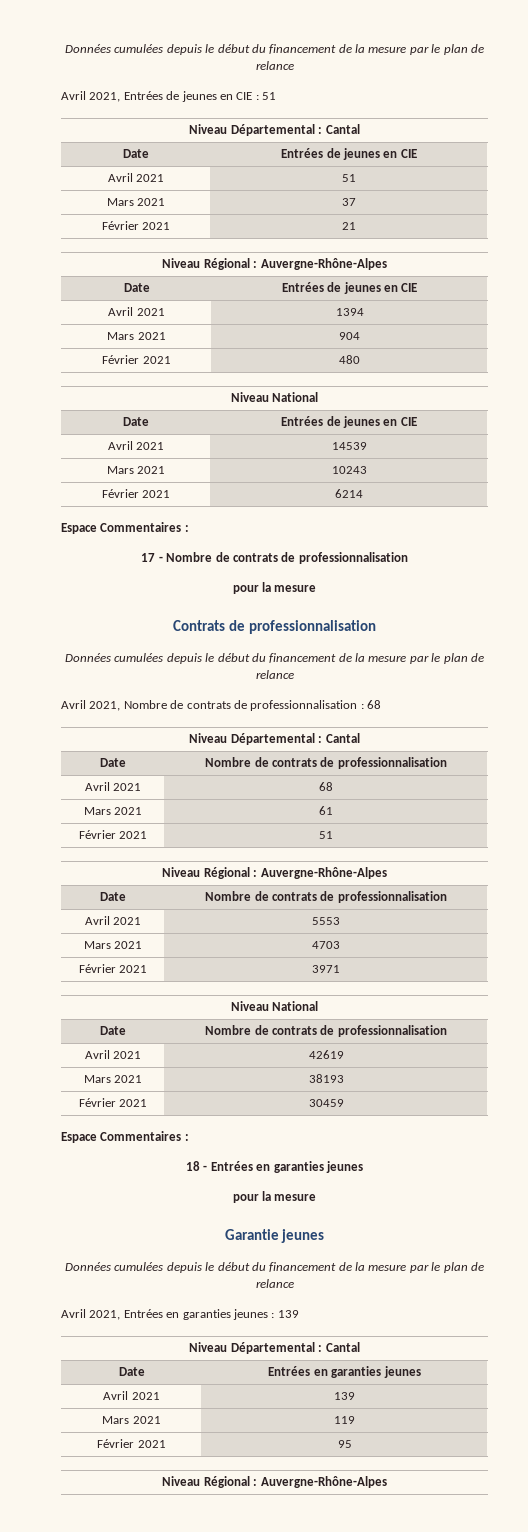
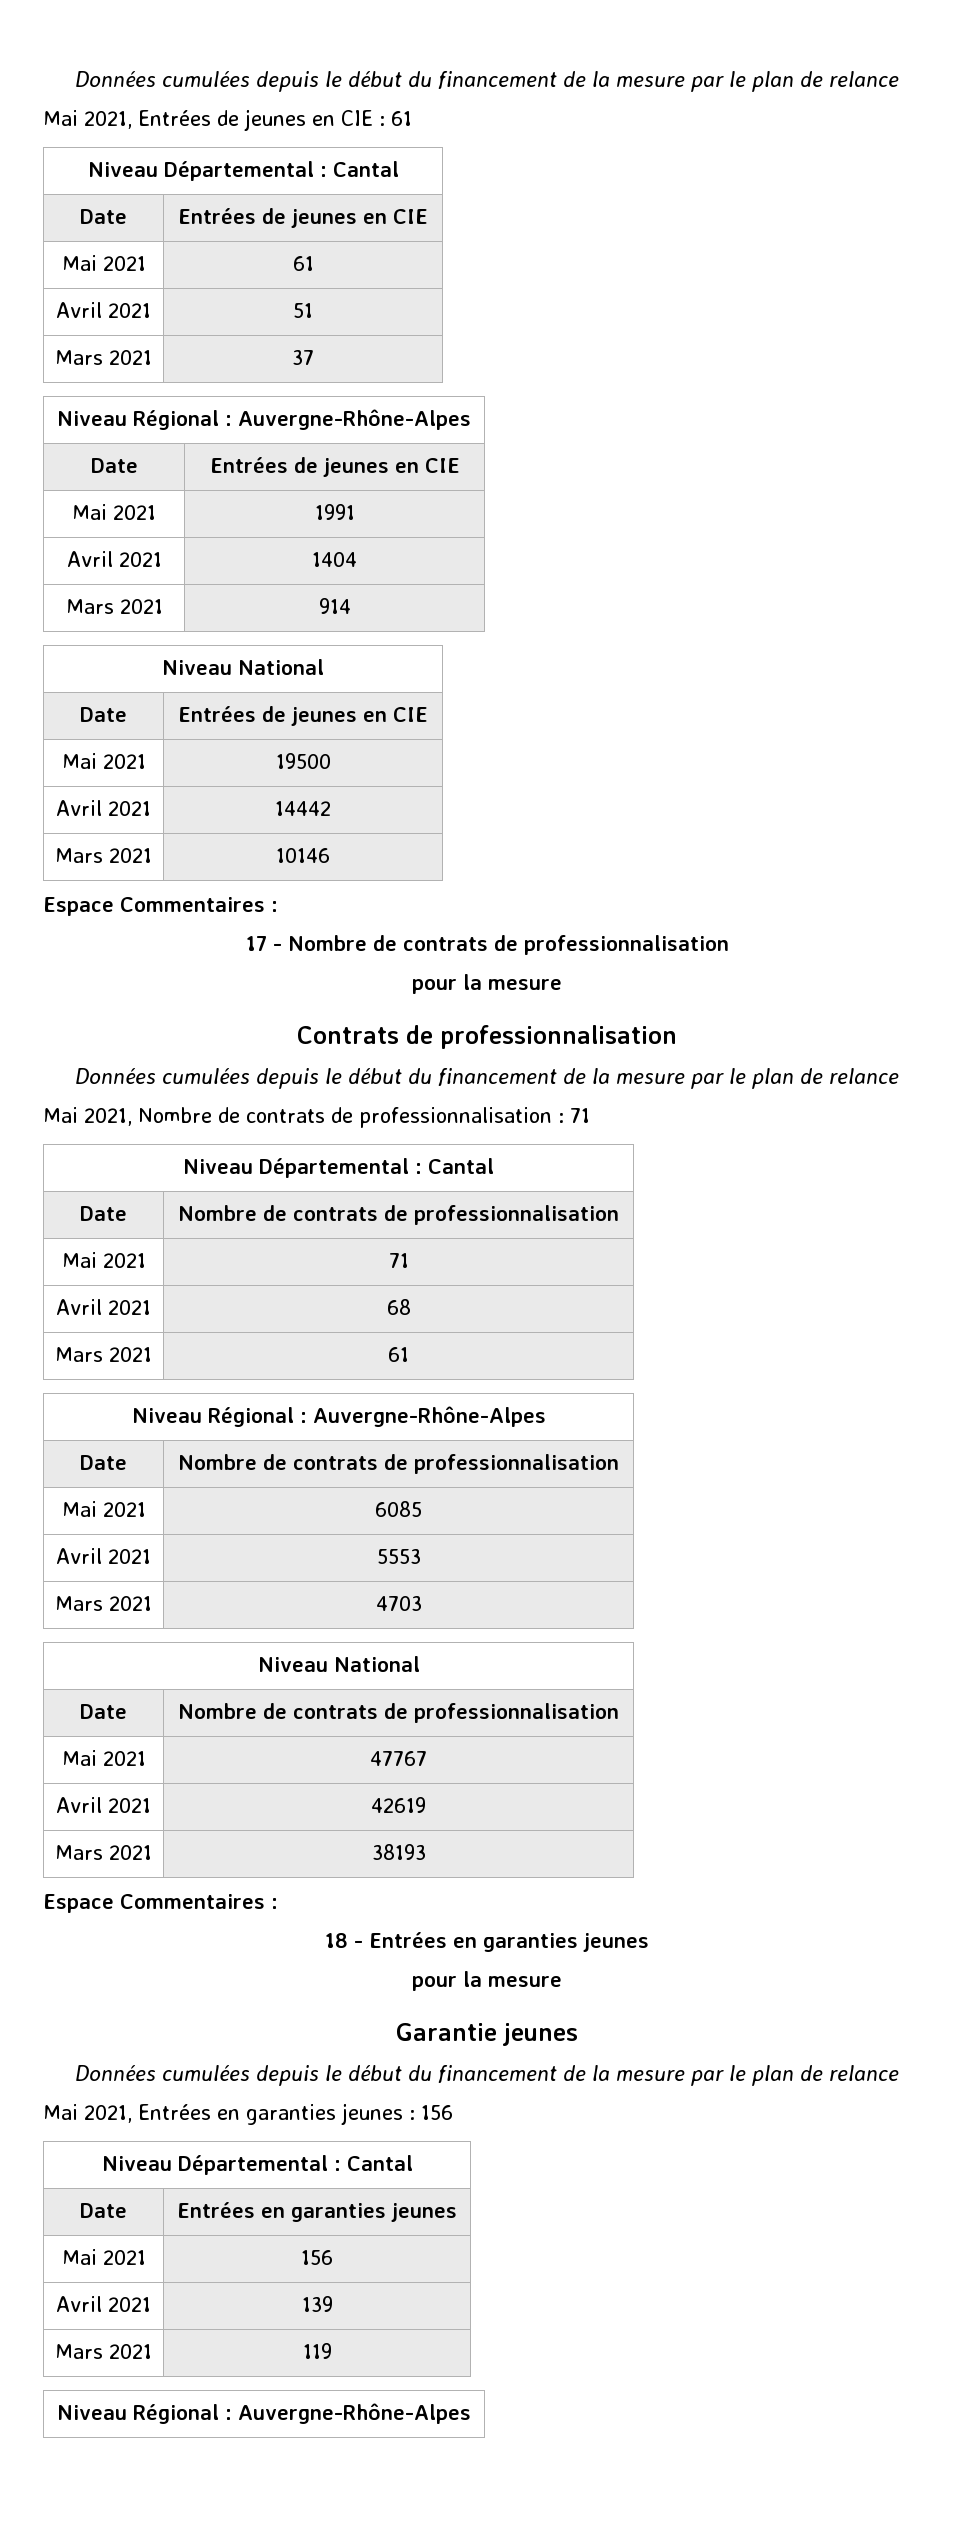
- Avril 2021, Entrées de jeunes en CIE : 51
+ Mai 2021, Entrées de jeunes en CIE : 61
+ Mai 2021 | 61
- Février 2021 | 21
- Avril 2021 | 1394
- Mars 2021 | 904
- Février 2021 | 480
+ Mai 2021 | 1991
+ Avril 2021 | 1404
+ Mars 2021 | 914
- Avril 2021 | 14539
- Mars 2021 | 10243
- Février 2021 | 6214
+ Mai 2021 | 19500
+ Avril 2021 | 14442
+ Mars 2021 | 10146
- Avril 2021, Nombre de contrats de professionnalisation : 68
+ Mai 2021, Nombre de contrats de professionnalisation : 71
+ Mai 2021 | 71
- Février 2021 | 51
+ Mai 2021 | 6085
- Février 2021 | 3971
+ Mai 2021 | 47767
- Février 2021 | 30459
- Avril 2021, Entrées en garanties jeunes : 139
+ Mai 2021, Entrées en garanties jeunes : 156
+ Mai 2021 | 156
- Février 2021 | 95

